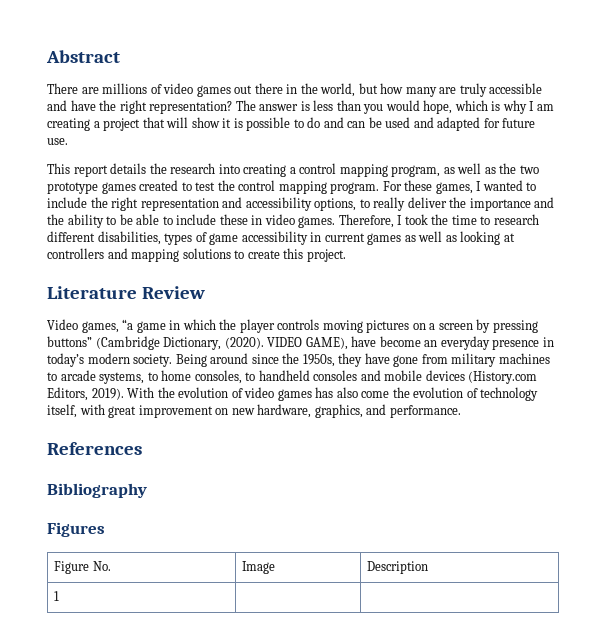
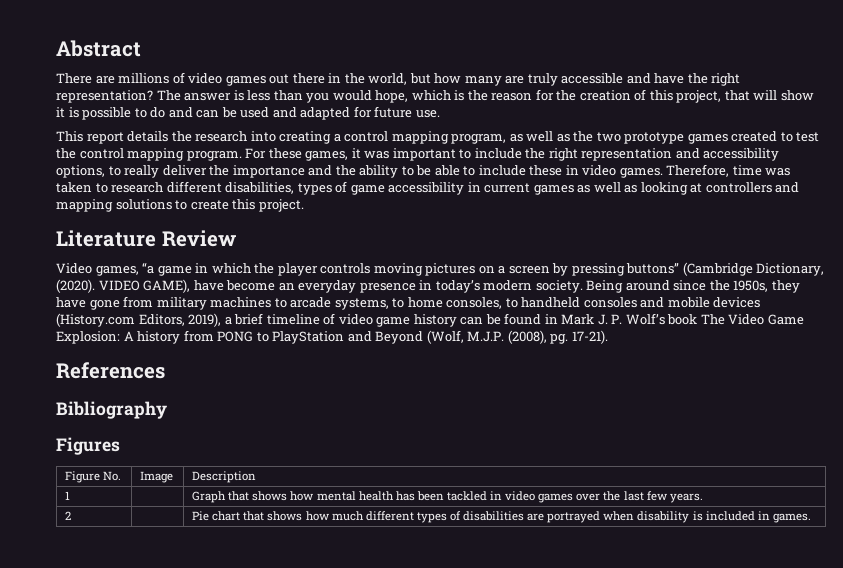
- The answer is less than you would hope, which is why I am creating a project that will show it is possible to do and can be used and adapted for future use.
+ The answer is less than you would hope, which is the reason for the creation of this project, that will show it is possible to do and can be used and adapted for future use.
- For these games, I wanted to include the right representation and accessibility options, to really deliver the importance and the ability to be able to include these in video games.
+ For these games, it was important to include the right representation and accessibility options, to really deliver the importance and the ability to be able to include these in video games.
- Therefore, I took the time to research different disabilities, types of game accessibility in current games as well as looking at controllers and mapping solutions to create this project.
+ Therefore, time was taken to research different disabilities, types of game accessibility in current games as well as looking at controllers and mapping solutions to create this project.
- Being around since the 1950s, they have gone from military machines to arcade systems, to home consoles, to handheld consoles and mobile devices (History.com Editors, 2019). With the evolution of video games has also come the evolution of technology itself, with great improvement on new hardware, graphics, and performance.
+ Being around since the 1950s, they have gone from military machines to arcade systems, to home consoles, to handheld consoles and mobile devices (History.com Editors, 2019), a brief timeline of video game history can be found in Mark J. P. Wolf’s book The Video Game Explosion: A history from PONG to PlayStation and Beyond (Wolf, M.J.P. (2008), pg. 17-21).
- 1 | |
+ 1 | | Graph that shows how mental health has been tackled in video games over the last few years.
+ 2 | | Pie chart that shows how much different types of disabilities are portrayed when disability is included in games.

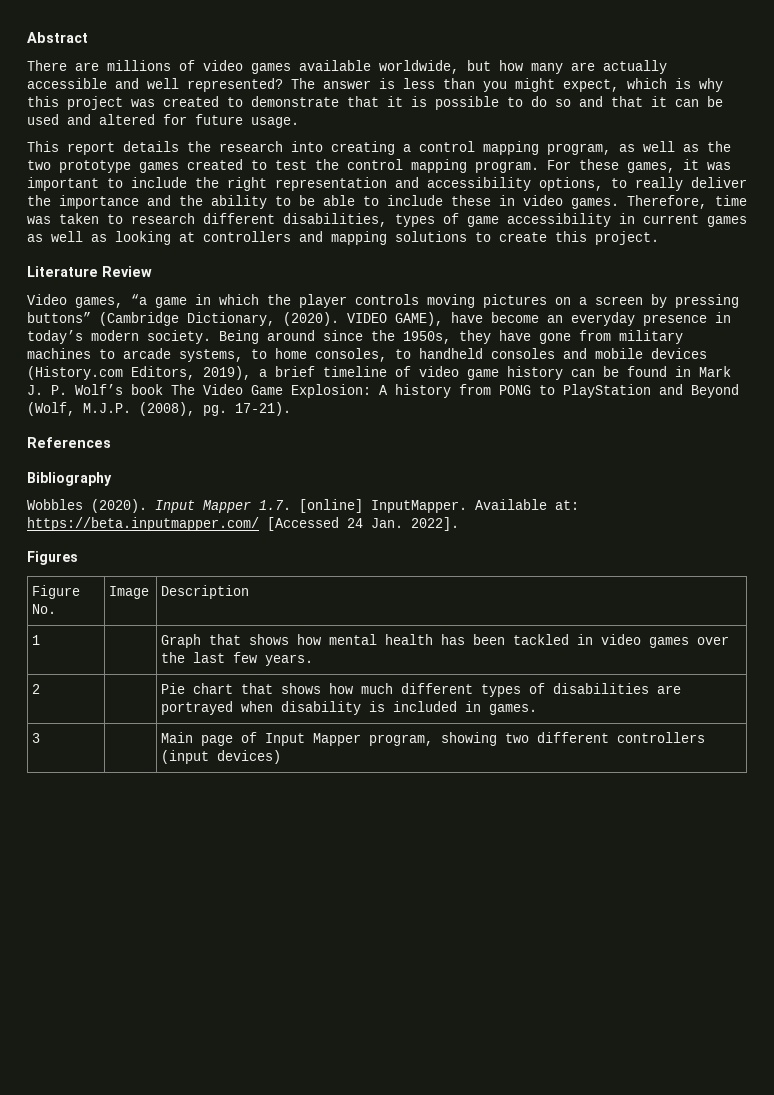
- There are millions of video games out there in the world, but how many are truly accessible and have the right representation?
+ There are millions of video games available worldwide, but how many are actually accessible and well represented?
- The answer is less than you would hope, which is the reason for the creation of this project, that will show it is possible to do and can be used and adapted for future use.
+ The answer is less than you might expect, which is why this project was created to demonstrate that it is possible to do so and that it can be used and altered for future usage.
+ Wobbles (2020). Input Mapper 1.7. [online] InputMapper. Available at: https://beta.inputmapper.com/ [Accessed 24 Jan. 2022].
+ 3 | | Main page of Input Mapper program, showing two different controllers (input devices)

